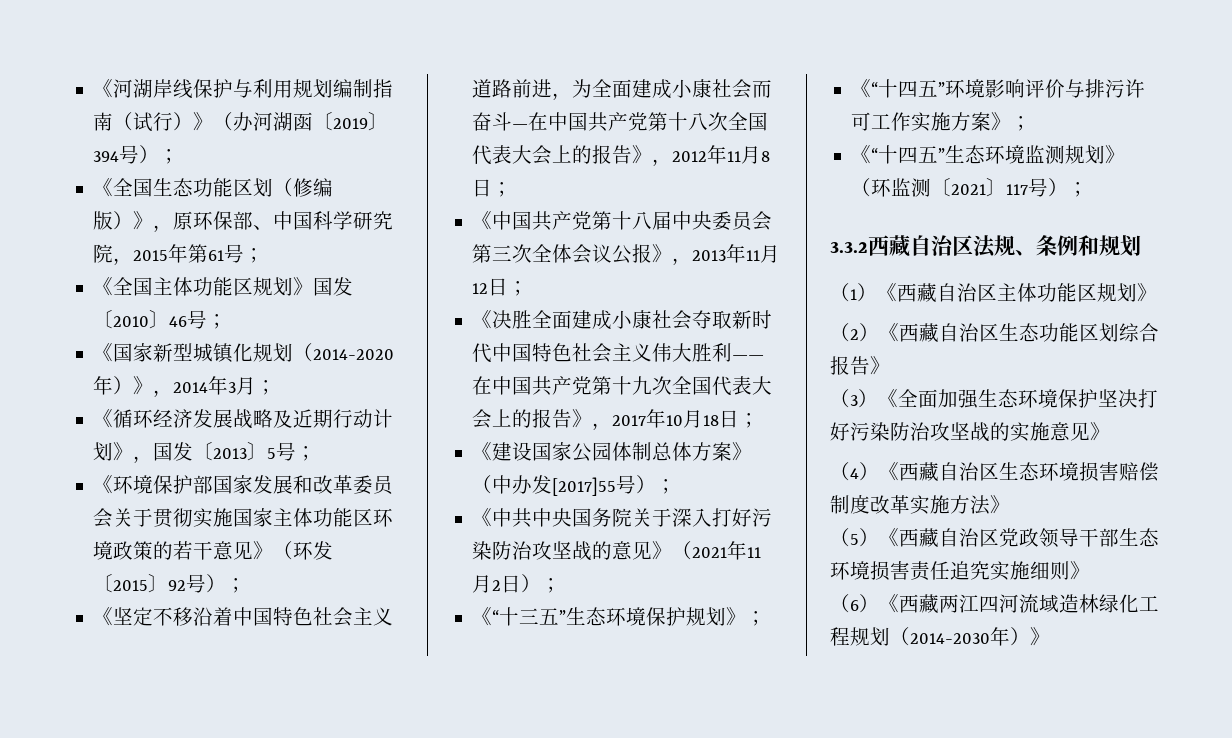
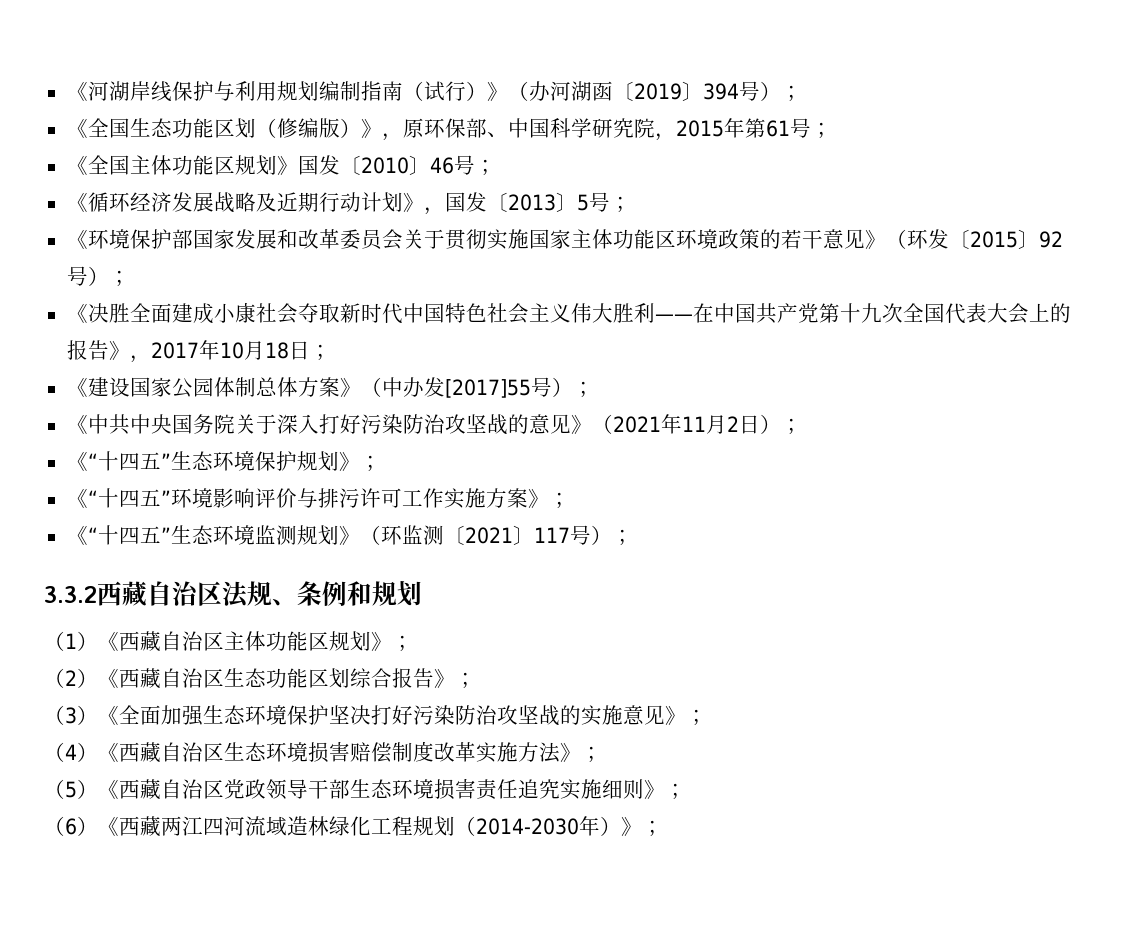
- 《国家新型城镇化规划（2014-2020年）》，2014年3月；
- 《坚定不移沿着中国特色社会主义道路前进，为全面建成小康社会而奋斗—在中国共产党第十八次全国代表大会上的报告》，2012年11月8日；
- 《中国共产党第十八届中央委员会第三次全体会议公报》，2013年11月12日；
- 《“十三五”生态环境保护规划》；
+ 《“十四五”生态环境保护规划》；
- （1）《西藏自治区主体功能区规划》
+ （1）《西藏自治区主体功能区规划》；
- （2）《西藏自治区生态功能区划综合报告》
+ （2）《西藏自治区生态功能区划综合报告》；
- （3）《全面加强生态环境保护坚决打好污染防治攻坚战的实施意见》
+ （3）《全面加强生态环境保护坚决打好污染防治攻坚战的实施意见》；
- （4）《西藏自治区生态环境损害赔偿制度改革实施方法》
+ （4）《西藏自治区生态环境损害赔偿制度改革实施方法》；
- （5）《西藏自治区党政领导干部生态环境损害责任追究实施细则》
+ （5）《西藏自治区党政领导干部生态环境损害责任追究实施细则》；
- （6）《西藏两江四河流域造林绿化工程规划（2014-2030年）》
+ （6）《西藏两江四河流域造林绿化工程规划（2014-2030年）》；

